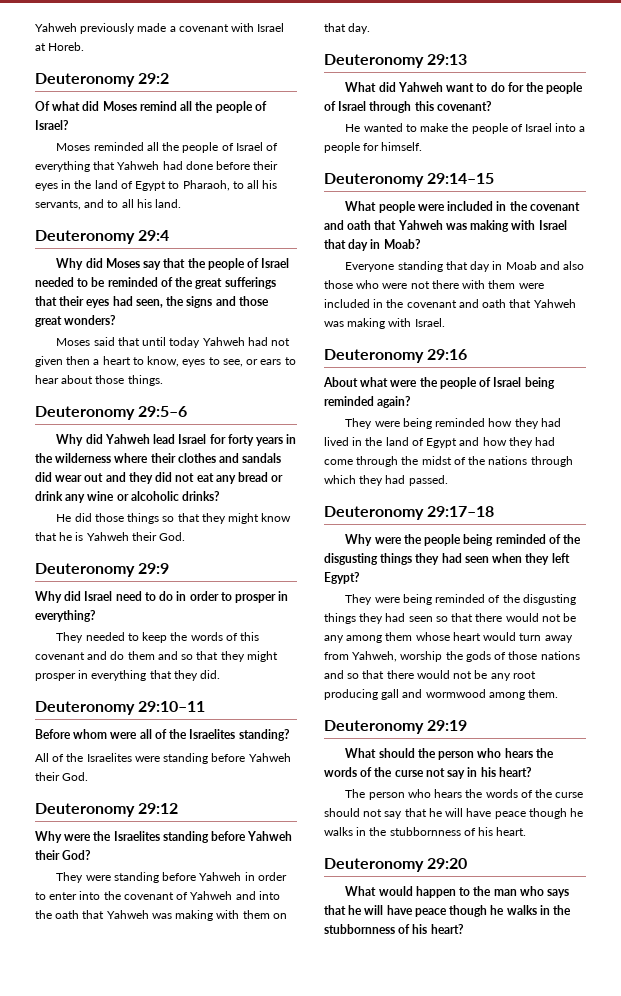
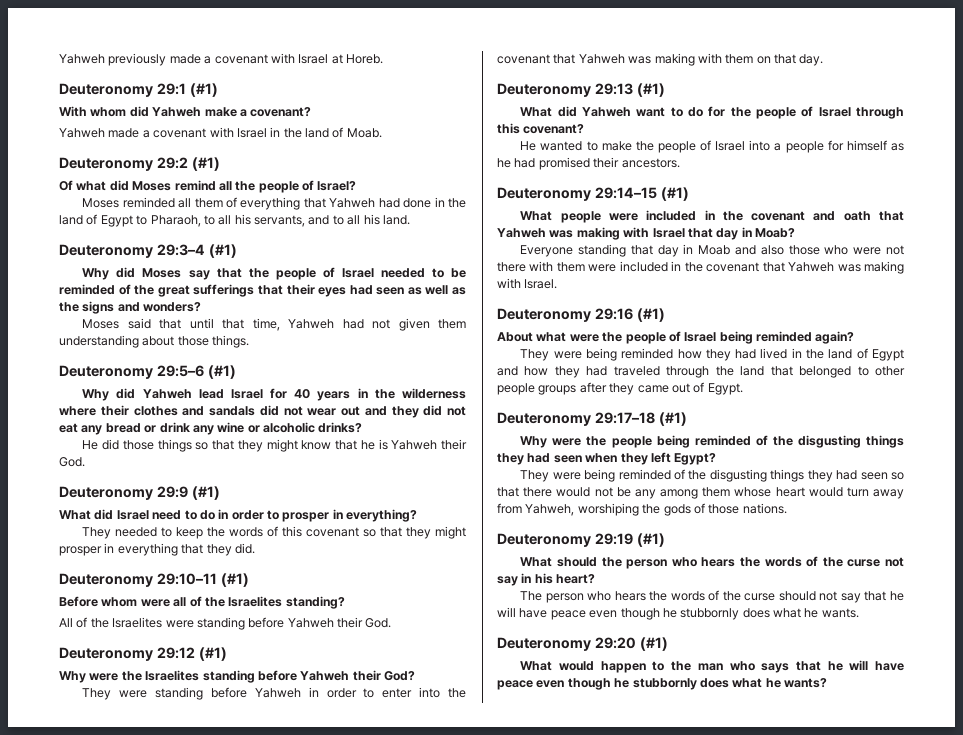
+ Deuteronomy 29:1 (#1)
+ With whom did Yahweh make a covenant?
+ Yahweh made a covenant with Israel in the land of Moab.
- Deuteronomy 29:2
+ Deuteronomy 29:2 (#1)
- Moses reminded all the people of Israel of everything that Yahweh had done before their eyes in the land of Egypt to Pharaoh, to all his servants, and to all his land.
+ Moses reminded all them of everything that Yahweh had done in the land of Egypt to Pharaoh, to all his servants, and to all his land.
- Deuteronomy 29:4
+ Deuteronomy 29:3–4 (#1)
- Why did Moses say that the people of Israel needed to be reminded of the great sufferings that their eyes had seen, the signs and those great wonders?
+ Why did Moses say that the people of Israel needed to be reminded of the great sufferings that their eyes had seen as well as the signs and wonders?
- Moses said that until today Yahweh had not given then a heart to know, eyes to see, or ears to hear about those things.
+ Moses said that until that time, Yahweh had not given them understanding about those things.
- Deuteronomy 29:5–6
+ Deuteronomy 29:5–6 (#1)
- Why did Yahweh lead Israel for forty years in the wilderness where their clothes and sandals did wear out and they did not eat any bread or drink any wine or alcoholic drinks?
+ Why did Yahweh lead Israel for 40 years in the wilderness where their clothes and sandals did not wear out and they did not eat any bread or drink any wine or alcoholic drinks?
- Deuteronomy 29:9
- Why did Israel need to do in order to prosper in everything?
+ Deuteronomy 29:9 (#1)
+ What did Israel need to do in order to prosper in everything?
- They needed to keep the words of this covenant and do them and so that they might prosper in everything that they did.
+ They needed to keep the words of this covenant so that they might prosper in everything that they did.
- Deuteronomy 29:10–11
+ Deuteronomy 29:10–11 (#1)
- Deuteronomy 29:12
+ Deuteronomy 29:12 (#1)
- They were standing before Yahweh in order to enter into the covenant of Yahweh and into the oath that Yahweh was making with them on that day.
+ They were standing before Yahweh in order to enter into the covenant that Yahweh was making with them on that day.
- Deuteronomy 29:13
+ Deuteronomy 29:13 (#1)
- He wanted to make the people of Israel into a people for himself.
+ He wanted to make the people of Israel into a people for himself as he had promised their ancestors.
- Deuteronomy 29:14–15
+ Deuteronomy 29:14–15 (#1)
- Everyone standing that day in Moab and also those who were not there with them were included in the covenant and oath that Yahweh was making with Israel.
+ Everyone standing that day in Moab and also those who were not there with them were included in the covenant that Yahweh was making with Israel.
- Deuteronomy 29:16
+ Deuteronomy 29:16 (#1)
- They were being reminded how they had lived in the land of Egypt and how they had come through the midst of the nations through which they had passed.
+ They were being reminded how they had lived in the land of Egypt and how they had traveled through the land that belonged to other people groups after they came out of Egypt.
- Deuteronomy 29:17–18
+ Deuteronomy 29:17–18 (#1)
- They were being reminded of the disgusting things they had seen so that there would not be any among them whose heart would turn away from Yahweh, worship the gods of those nations and so that there would not be any root producing gall and wormwood among them.
+ They were being reminded of the disgusting things they had seen so that there would not be any among them whose heart would turn away from Yahweh, worshiping the gods of those nations.
- Deuteronomy 29:19
+ Deuteronomy 29:19 (#1)
- The person who hears the words of the curse should not say that he will have peace though he walks in the stubbornness of his heart.
+ The person who hears the words of the curse should not say that he will have peace even though he stubbornly does what he wants.
- Deuteronomy 29:20
+ Deuteronomy 29:20 (#1)
- What would happen to the man who says that he will have peace though he walks in the stubbornness of his heart?
+ What would happen to the man who says that he will have peace even though he stubbornly does what he wants?

